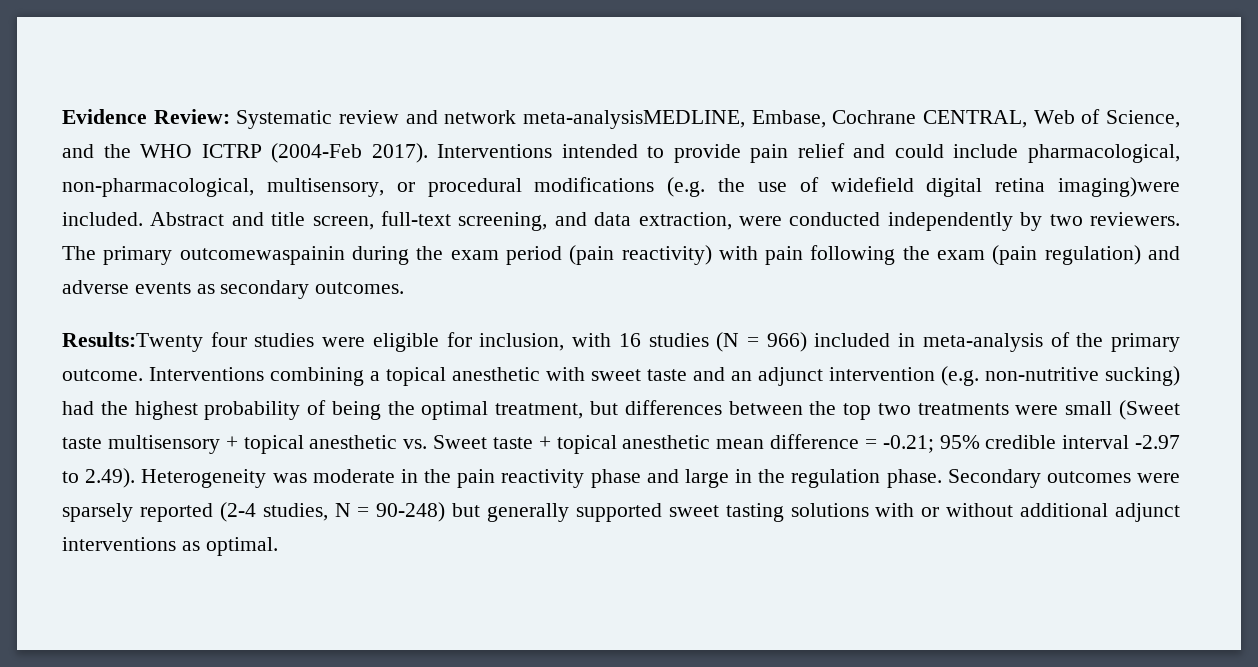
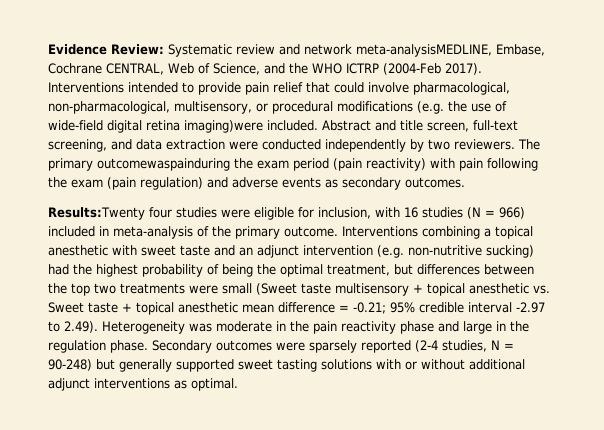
- Interventions intended to provide pain relief and could include pharmacological, non-pharmacological, multisensory, or procedural modifications (e.g. the use of widefield digital retina imaging)were included.
+ Interventions intended to provide pain relief that could involve pharmacological, non-pharmacological, multisensory, or procedural modifications (e.g. the use of wide-field digital retina imaging)were included.
- Abstract and title screen, full-text screening, and data extraction, were conducted independently by two reviewers.
+ Abstract and title screen, full-text screening, and data extraction were conducted independently by two reviewers.
- The primary outcomewaspainin during the exam period (pain reactivity) with pain following the exam (pain regulation) and adverse events as secondary outcomes.
+ The primary outcomewaspainduring the exam period (pain reactivity) with pain following the exam (pain regulation) and adverse events as secondary outcomes.

